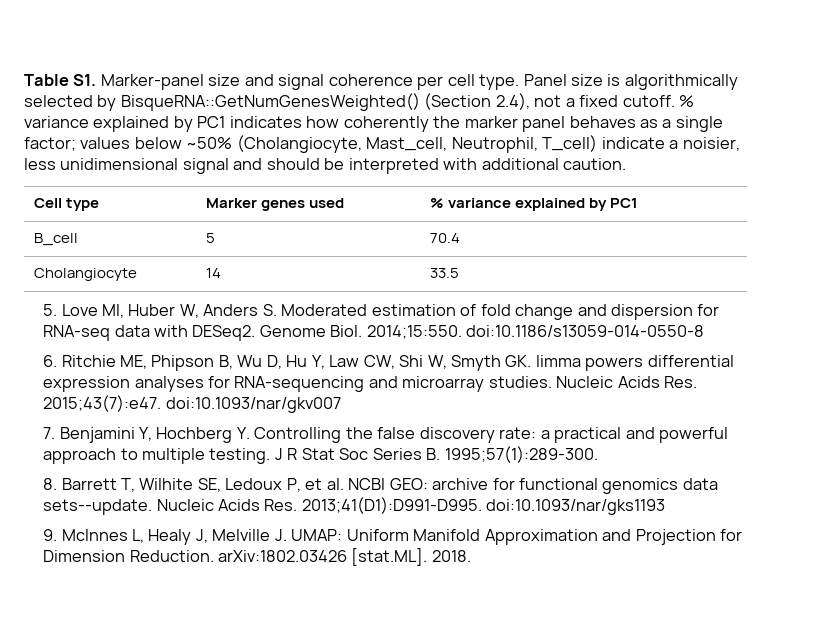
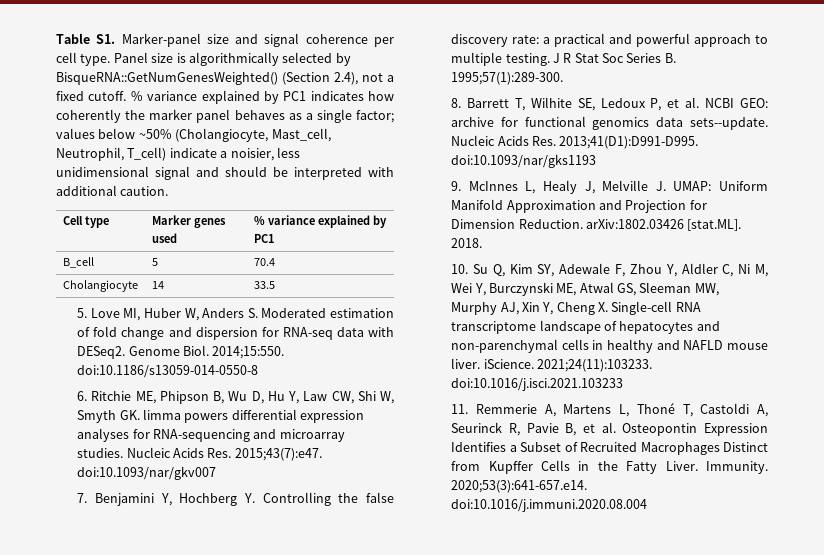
+ 10. Su Q, Kim SY, Adewale F, Zhou Y, Aldler C, Ni M, Wei Y, Burczynski ME, Atwal GS, Sleeman MW, Murphy AJ, Xin Y, Cheng X. Single-cell RNA transcriptome landscape of hepatocytes and non-parenchymal cells in healthy and NAFLD mouse liver. iScience. 2021;24(11):103233. doi:10.1016/j.isci.2021.103233
+ 11. Remmerie A, Martens L, Thoné T, Castoldi A, Seurinck R, Pavie B, et al. Osteopontin Expression Identifies a Subset of Recruited Macrophages Distinct from Kupffer Cells in the Fatty Liver. Immunity. 2020;53(3):641-657.e14. doi:10.1016/j.immuni.2020.08.004

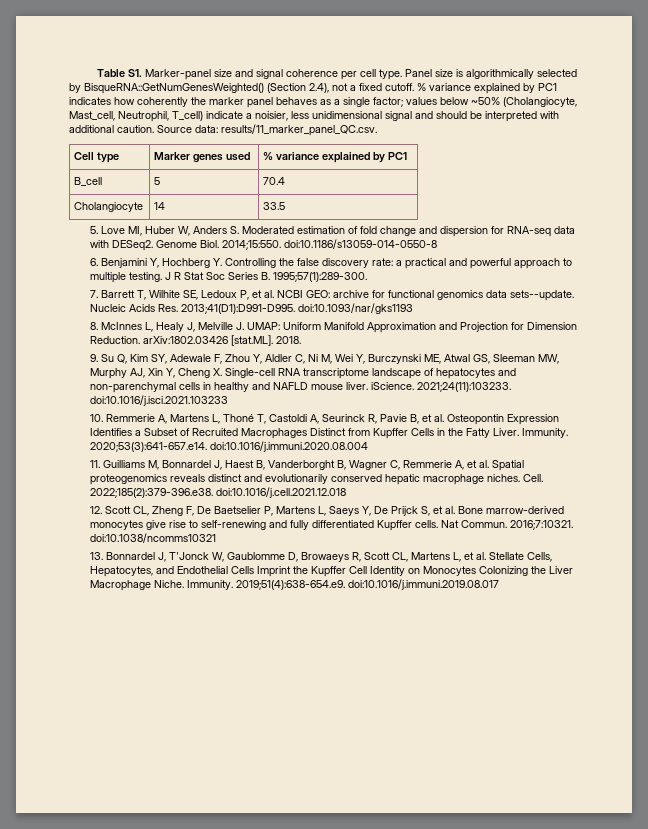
+ Source data: results/11_marker_panel_QC.csv.
- 6. Ritchie ME, Phipson B, Wu D, Hu Y, Law CW, Shi W, Smyth GK. limma powers differential expression analyses for RNA-sequencing and microarray studies. Nucleic Acids Res. 2015;43(7):e47. doi:10.1093/nar/gkv007
- 7. Benjamini Y, Hochberg Y. Controlling the false discovery rate: a practical and powerful approach to multiple testing.
+ 6. Benjamini Y, Hochberg Y. Controlling the false discovery rate: a practical and powerful approach to multiple testing.
- 8. Barrett T, Wilhite SE, Ledoux P, et al. NCBI GEO: archive for functional genomics data sets--update.
+ 7. Barrett T, Wilhite SE, Ledoux P, et al. NCBI GEO: archive for functional genomics data sets--update.
- 9. McInnes L, Healy J, Melville J. UMAP: Uniform Manifold Approximation and Projection for Dimension Reduction. arXiv:1802.03426 [stat.ML]. 2018.
+ 8. McInnes L, Healy J, Melville J. UMAP: Uniform Manifold Approximation and Projection for Dimension Reduction. arXiv:1802.03426 [stat.ML]. 2018.
- 10. Su Q, Kim SY, Adewale F, Zhou Y, Aldler C, Ni M, Wei Y, Burczynski ME, Atwal GS, Sleeman MW, Murphy AJ, Xin Y, Cheng X. Single-cell RNA transcriptome landscape of hepatocytes and non-parenchymal cells in healthy and NAFLD mouse liver. iScience.
+ 9. Su Q, Kim SY, Adewale F, Zhou Y, Aldler C, Ni M, Wei Y, Burczynski ME, Atwal GS, Sleeman MW, Murphy AJ, Xin Y, Cheng X. Single-cell RNA transcriptome landscape of hepatocytes and non-parenchymal cells in healthy and NAFLD mouse liver. iScience.
- 11. Remmerie A, Martens L, Thoné T, Castoldi A, Seurinck R, Pavie B, et al. Osteopontin Expression Identifies a Subset of Recruited Macrophages Distinct from Kupffer Cells in the Fatty Liver.
+ 10. Remmerie A, Martens L, Thoné T, Castoldi A, Seurinck R, Pavie B, et al. Osteopontin Expression Identifies a Subset of Recruited Macrophages Distinct from Kupffer Cells in the Fatty Liver.
+ 11. Guilliams M, Bonnardel J, Haest B, Vanderborght B, Wagner C, Remmerie A, et al. Spatial proteogenomics reveals distinct and evolutionarily conserved hepatic macrophage niches. Cell. 2022;185(2):379-396.e38. doi:10.1016/j.cell.2021.12.018
+ 12. Scott CL, Zheng F, De Baetselier P, Martens L, Saeys Y, De Prijck S, et al. Bone marrow-derived monocytes give rise to self-renewing and fully differentiated Kupffer cells. Nat Commun. 2016;7:10321. doi:10.1038/ncomms10321
+ 13. Bonnardel J, T'Jonck W, Gaublomme D, Browaeys R, Scott CL, Martens L, et al. Stellate Cells, Hepatocytes, and Endothelial Cells Imprint the Kupffer Cell Identity on Monocytes Colonizing the Liver Macrophage Niche. Immunity. 2019;51(4):638-654.e9. doi:10.1016/j.immuni.2019.08.017

